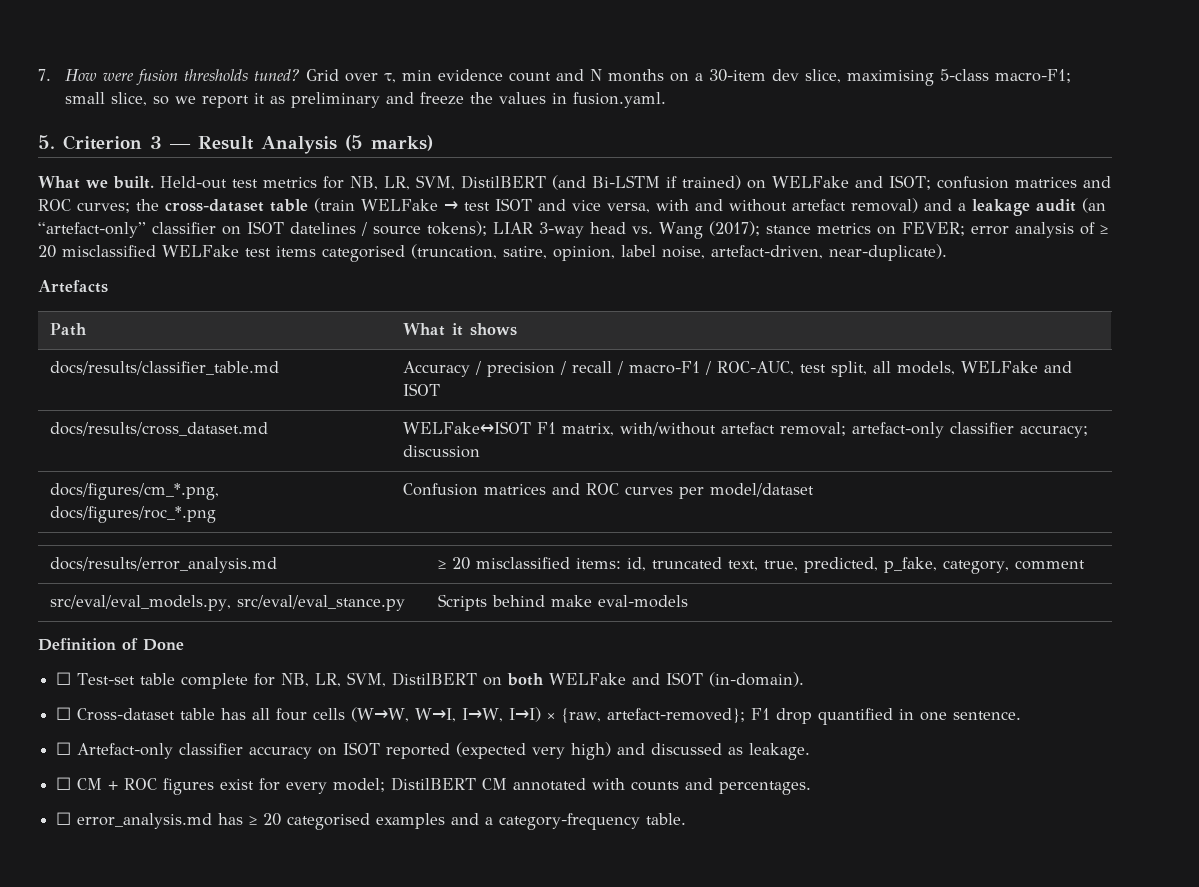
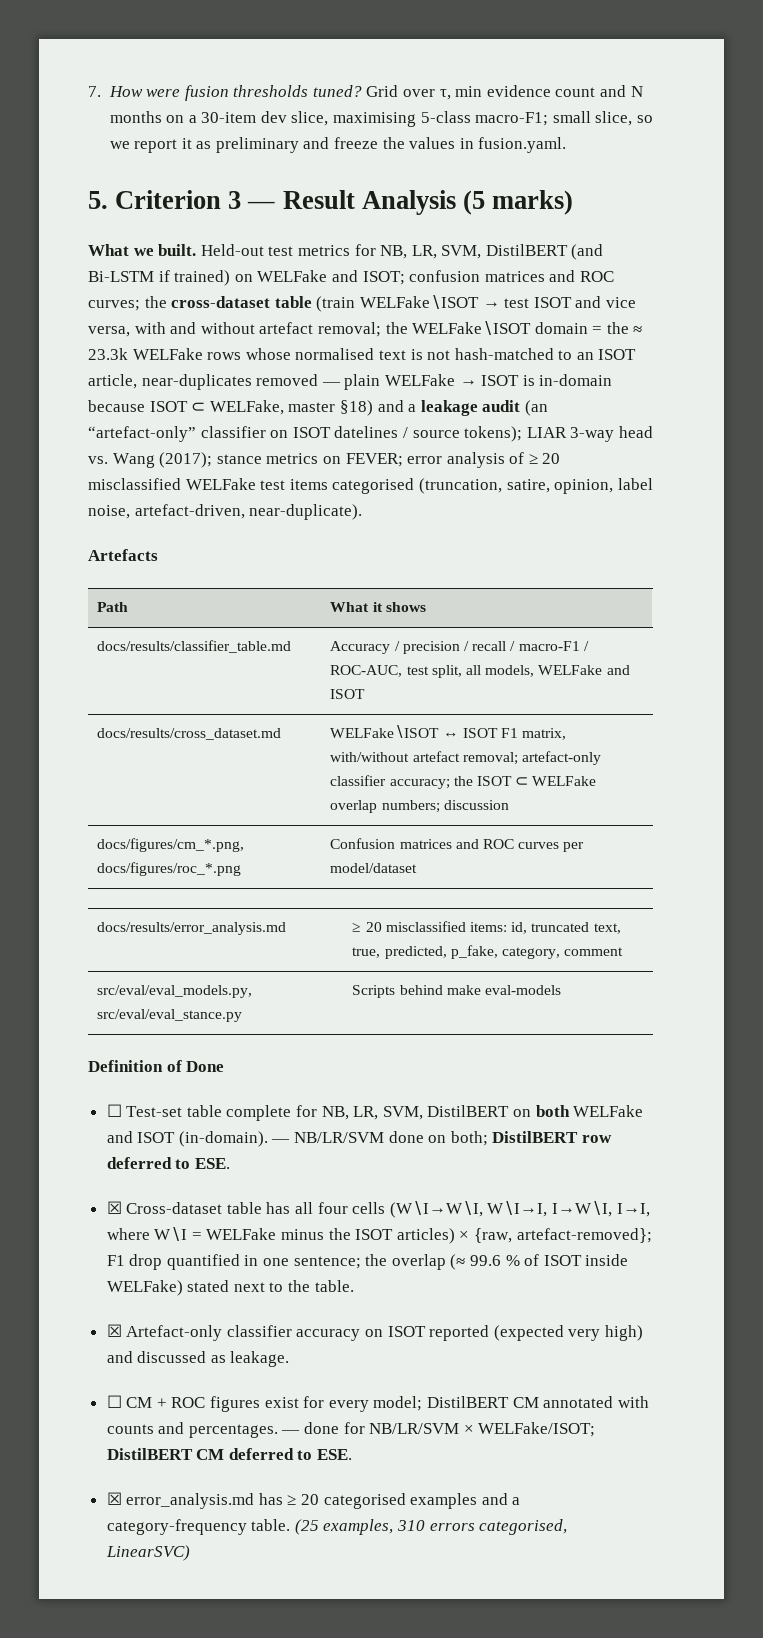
- the cross-dataset table (train WELFake → test ISOT and vice versa, with and without artefact removal) and a leakage audit (an “artefact-only” classifier on ISOT datelines / source tokens);
+ the cross-dataset table (train WELFake∖ISOT → test ISOT and vice versa, with and without artefact removal; the WELFake∖ISOT domain = the ≈ 23.3k WELFake rows whose normalised text is not hash-matched to an ISOT article, near-duplicates removed — plain WELFake → ISOT is in-domain because ISOT ⊂ WELFake, master §18) and a leakage audit (an “artefact-only” classifier on ISOT datelines / source tokens);
- docs/results/cross_dataset.md | WELFake↔ISOT F1 matrix, with/without artefact removal; artefact-only classifier accuracy; discussion
+ docs/results/cross_dataset.md | WELFake∖ISOT ↔ ISOT F1 matrix, with/without artefact removal; artefact-only classifier accuracy; the ISOT ⊂ WELFake overlap numbers; discussion
- ☐ Test-set table complete for NB, LR, SVM, DistilBERT on both WELFake and ISOT (in-domain).
- ☐ Cross-dataset table has all four cells (W→W, W→I, I→W, I→I) × {raw, artefact-removed}; F1 drop quantified in one sentence.
- ☐ Artefact-only classifier accuracy on ISOT reported (expected very high) and discussed as leakage.
+ ☐ Test-set table complete for NB, LR, SVM, DistilBERT on both WELFake and ISOT (in-domain). — NB/LR/SVM done on both; DistilBERT row deferred to ESE.
+ ☒ Cross-dataset table has all four cells (W∖I→W∖I, W∖I→I, I→W∖I, I→I, where W∖I = WELFake minus the ISOT articles) × {raw, artefact-removed}; F1 drop quantified in one sentence; the overlap (≈ 99.6 % of ISOT inside WELFake) stated next to the table.
+ ☒ Artefact-only classifier accuracy on ISOT reported (expected very high) and discussed as leakage.
- ☐ CM + ROC figures exist for every model; DistilBERT CM annotated with counts and percentages.
- ☐ error_analysis.md has ≥ 20 categorised examples and a category-frequency table.
+ ☐ CM + ROC figures exist for every model; DistilBERT CM annotated with counts and percentages. — done for NB/LR/SVM × WELFake/ISOT; DistilBERT CM deferred to ESE.
+ ☒ error_analysis.md has ≥ 20 categorised examples and a category-frequency table.
+ (25 examples, 310 errors categorised, LinearSVC)

